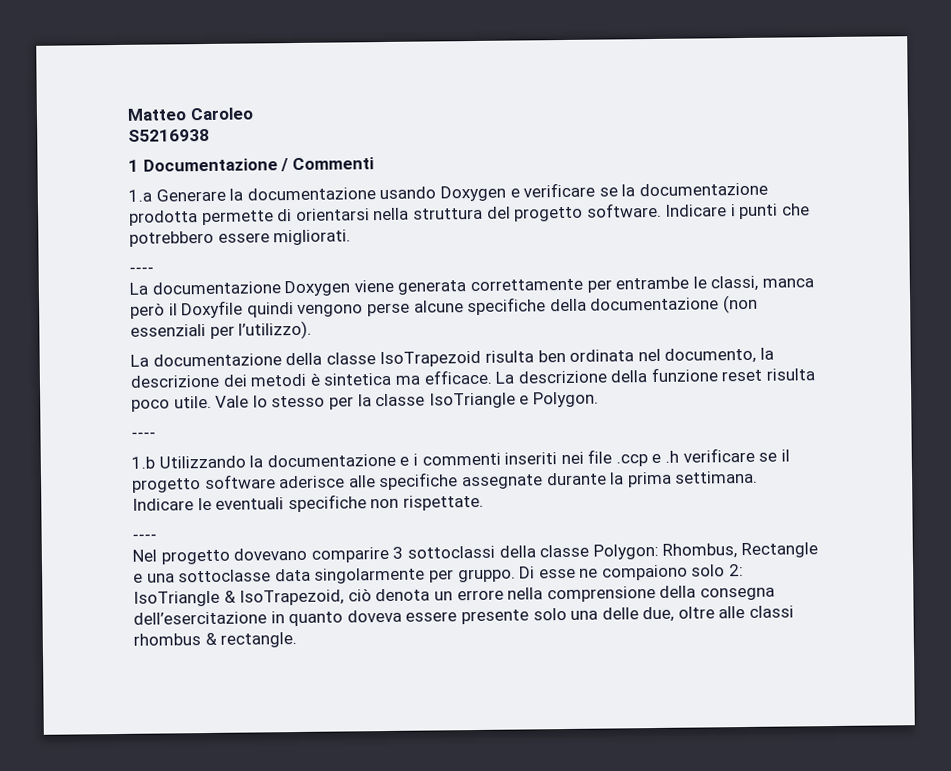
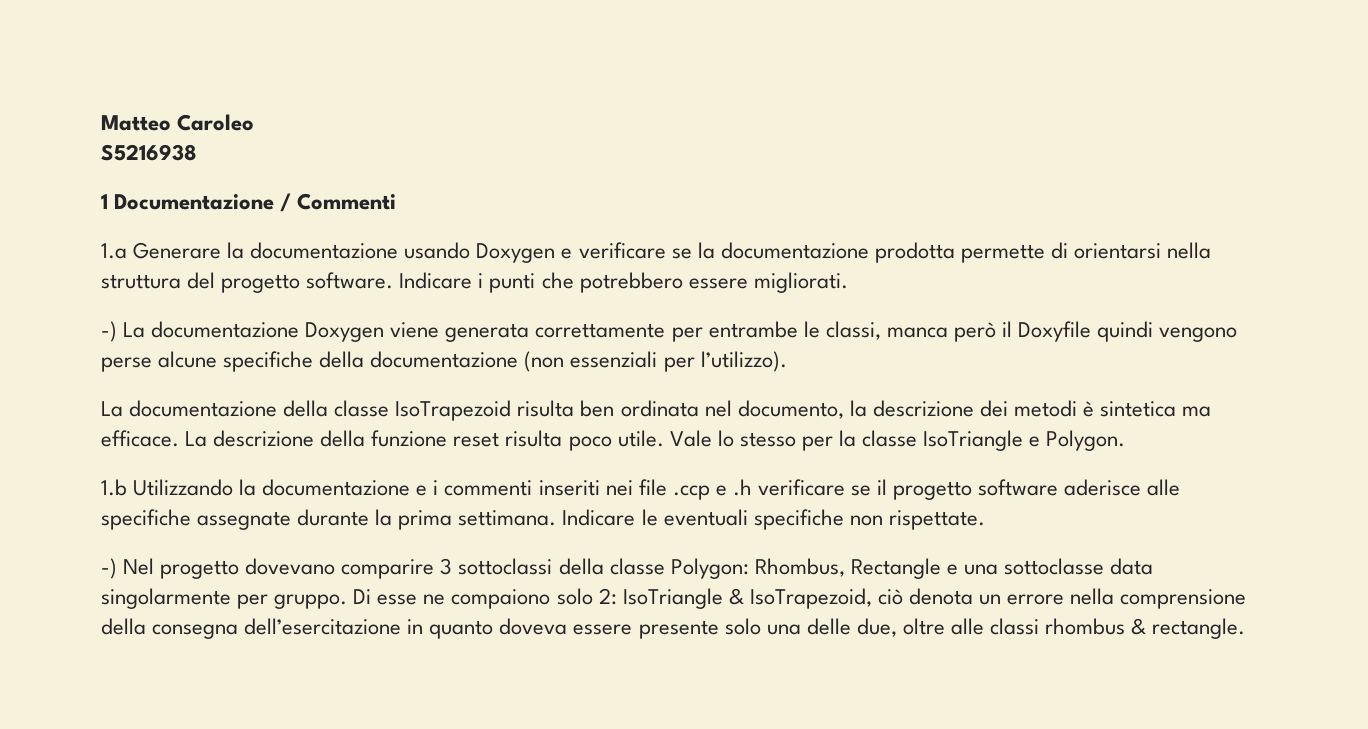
  Indicare i punti che potrebbero essere migliorati.
- ----
- La documentazione Doxygen viene generata correttamente per entrambe le classi, manca però il Doxyfile quindi vengono perse alcune specifiche della documentazione (non essenziali per l’utilizzo).
+ -) La documentazione Doxygen viene generata correttamente per entrambe le classi, manca però il Doxyfile quindi vengono perse alcune specifiche della documentazione (non essenziali per l’utilizzo).
  Vale lo stesso per la classe IsoTriangle e Polygon.
- ----
  Indicare le eventuali specifiche non rispettate.
- ----
- Nel progetto dovevano comparire 3 sottoclassi della classe Polygon: Rhombus, Rectangle e una sottoclasse data singolarmente per gruppo.
+ -) Nel progetto dovevano comparire 3 sottoclassi della classe Polygon: Rhombus, Rectangle e una sottoclasse data singolarmente per gruppo.

